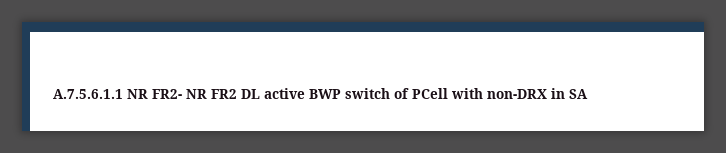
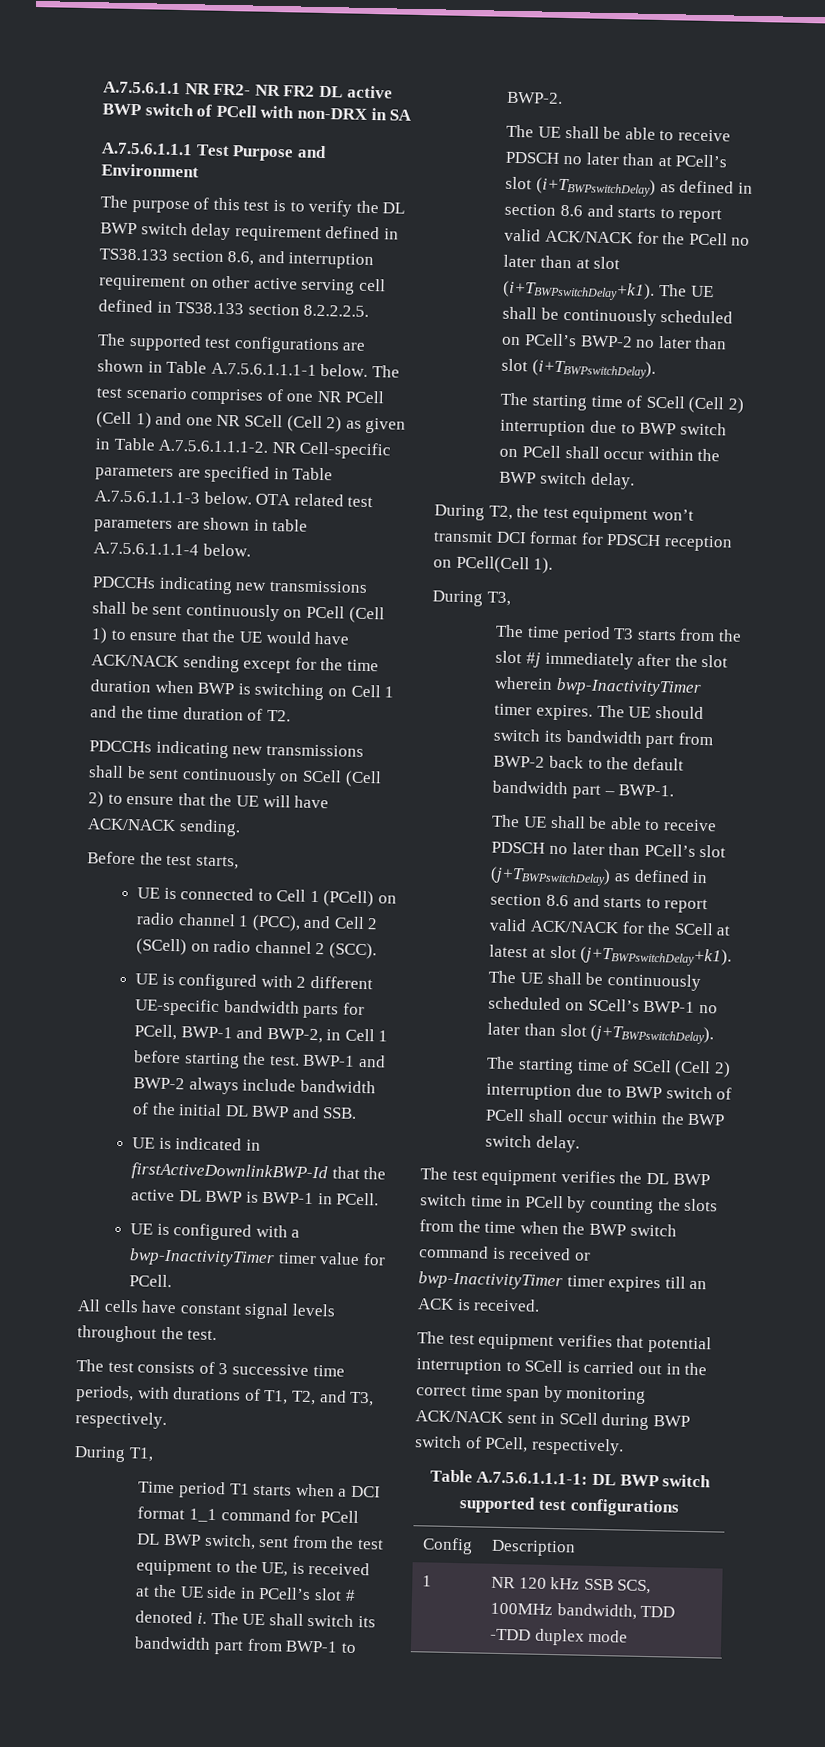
+ A.7.5.6.1.1.1 Test Purpose and Environment
+ The purpose of this test is to verify the DL BWP switch delay requirement defined in TS38.133 section 8.6, and interruption requirement on other active serving cell defined in TS38.133 section 8.2.2.2.5.
+ The supported test configurations are shown in Table A.7.5.6.1.1.1-1 below. The test scenario comprises of one NR PCell (Cell 1) and one NR SCell (Cell 2) as given in Table A.7.5.6.1.1.1-2. NR Cell-specific parameters are specified in Table A.7.5.6.1.1.1-3 below. OTA related test parameters are shown in table A.7.5.6.1.1.1-4 below.
+ PDCCHs indicating new transmissions shall be sent continuously on PCell (Cell 1) to ensure that the UE would have ACK/NACK sending except for the time duration when BWP is switching on Cell 1 and the time duration of T2.
+ PDCCHs indicating new transmissions shall be sent continuously on SCell (Cell 2) to ensure that the UE will have ACK/NACK sending.
+ Before the test starts,
+ UE is connected to Cell 1 (PCell) on radio channel 1 (PCC), and Cell 2 (SCell) on radio channel 2 (SCC).
+ UE is configured with 2 different UE-specific bandwidth parts for PCell, BWP-1 and BWP-2, in Cell 1 before starting the test. BWP-1 and BWP-2 always include bandwidth of the initial DL BWP and SSB.
+ UE is indicated in firstActiveDownlinkBWP-Id that the active DL BWP is BWP-1 in PCell.
+ UE is configured with a bwp-InactivityTimer timer value for PCell.
+ All cells have constant signal levels throughout the test.
+ The test consists of 3 successive time periods, with durations of T1, T2, and T3, respectively.
+ During T1,
+ Time period T1 starts when a DCI format 1_1 command for PCell DL BWP switch, sent from the test equipment to the UE, is received at the UE side in PCell’s slot # denoted i. The UE shall switch its bandwidth part from BWP-1 to BWP-2.
+ The UE shall be able to receive PDSCH no later than at PCell’s slot (i+TBWPswitchDelay) as defined in section 8.6 and starts to report valid ACK/NACK for the PCell no later than at slot (i+TBWPswitchDelay+k1). The UE shall be continuously scheduled on PCell’s BWP-2 no later than slot (i+TBWPswitchDelay).
+ The starting time of SCell (Cell 2) interruption due to BWP switch on PCell shall occur within the BWP switch delay.
+ During T2, the test equipment won’t transmit DCI format for PDSCH reception on PCell(Cell 1).
+ During T3,
+ The time period T3 starts from the slot #j immediately after the slot wherein bwp-InactivityTimer timer expires. The UE should switch its bandwidth part from BWP-2 back to the default bandwidth part – BWP-1.
+ The UE shall be able to receive PDSCH no later than PCell’s slot (j+TBWPswitchDelay) as defined in section 8.6 and starts to report valid ACK/NACK for the SCell at latest at slot (j+TBWPswitchDelay+k1). The UE shall be continuously scheduled on SCell’s BWP-1 no later than slot (j+TBWPswitchDelay).
+ The starting time of SCell (Cell 2) interruption due to BWP switch of PCell shall occur within the BWP switch delay.
+ The test equipment verifies the DL BWP switch time in PCell by counting the slots from the time when the BWP switch command is received or bwp-InactivityTimer timer expires till an ACK is received.
+ The test equipment verifies that potential interruption to SCell is carried out in the correct time span by monitoring ACK/NACK sent in SCell during BWP switch of PCell, respectively.
+ Table A.7.5.6.1.1.1-1: DL BWP switch supported test configurations
+ Config | Description
+ 1 | NR 120 kHz SSB SCS, 100MHz bandwidth, TDD -TDD duplex mode

